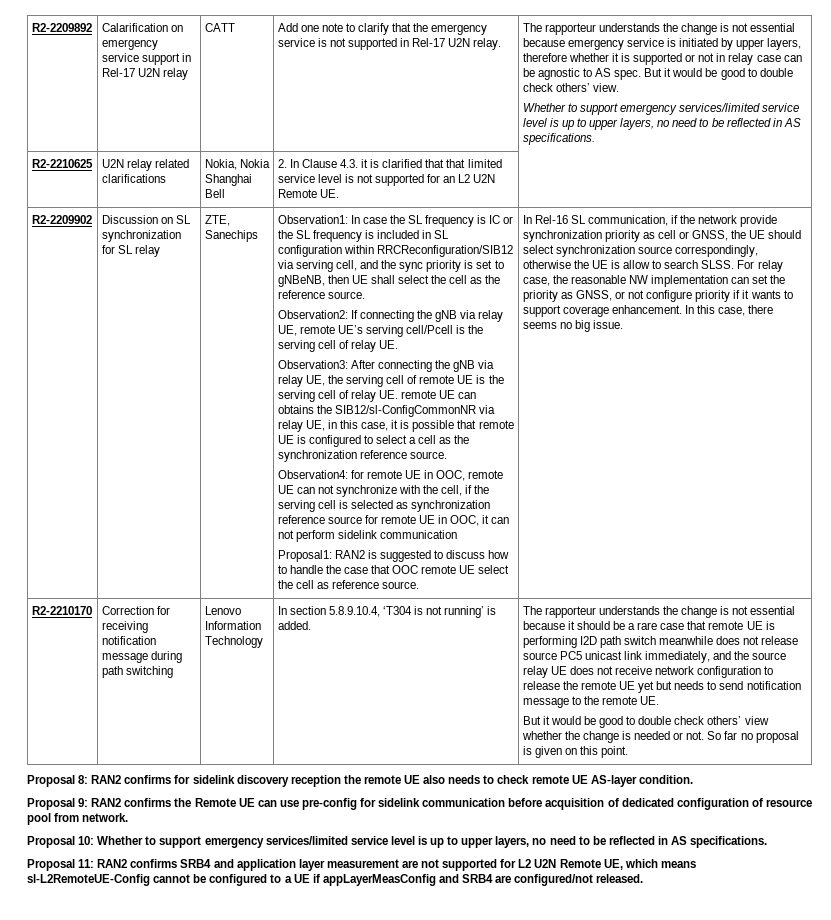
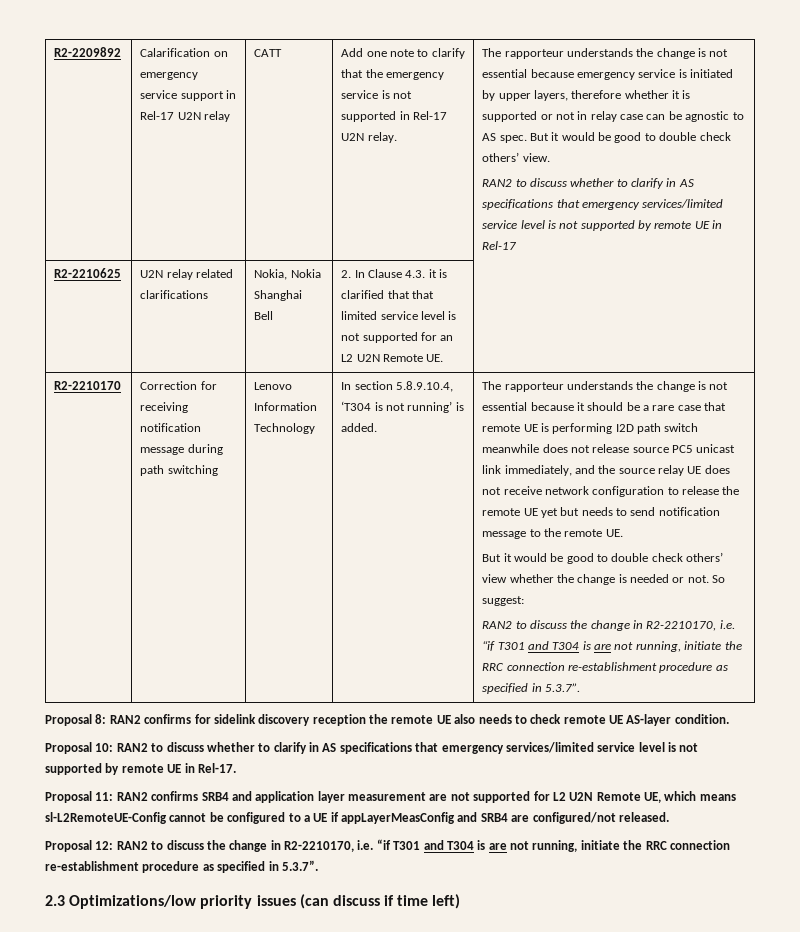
  But it would be good to double check others’ view.
- Whether to support emergency services/limited service level is up to upper layers, no need to be reflected in AS specifications.
+ RAN2 to discuss whether to clarify in AS specifications that emergency services/limited service level is not supported by remote UE in Rel-17
- R2-2209902 | Discussion on SL synchronization for SL relay | ZTE, Sanechips | Observation1: In case the SL frequency is IC or the SL frequency is included in SL configuration within RRCReconfiguration/SIB12 via serving cell, and the sync priority is set to gNBeNB, then UE shall select the cell as the reference source.
- Observation2: If connecting the gNB via relay UE, remote UE’s serving cell/Pcell is the serving cell of relay UE.
- Observation3: After connecting the gNB via relay UE, the serving cell of remote UE is the serving cell of relay UE. remote UE can obtains the SIB12/sl-ConfigCommonNR via relay UE, in this case, it is possible that remote UE is configured to select a cell as the synchronization reference source.
- Observation4: for remote UE in OOC, remote UE can not synchronize with the cell, if the serving cell is selected as synchronization reference source for remote UE in OOC, it can not perform sidelink communication
- Proposal1: RAN2 is suggested to discuss how to handle the case that OOC remote UE select the cell as reference source. | In Rel-16 SL communication, if the network provide synchronization priority as cell or GNSS, the UE should select synchronization source correspondingly, otherwise the UE is allow to search SLSS. For relay case, the reasonable NW implementation can set the priority as GNSS, or not configure priority if it wants to support coverage enhancement. In this case, there seems no big issue.
- So far no proposal is given on this point.
+ So suggest:
+ RAN2 to discuss the change in R2-2210170, i.e. “if T301 and T304 is are not running, initiate the RRC connection re-establishment procedure as specified in 5.3.7”.
- Proposal 9: RAN2 confirms the Remote UE can use pre-config for sidelink communication before acquisition of dedicated configuration of resource pool from network.
- Proposal 10: Whether to support emergency services/limited service level is up to upper layers, no need to be reflected in AS specifications.
+ Proposal 10: RAN2 to discuss whether to clarify in AS specifications that emergency services/limited service level is not supported by remote UE in Rel-17.
+ Proposal 12: RAN2 to discuss the change in R2-2210170, i.e. “if T301 and T304 is are not running, initiate the RRC connection re-establishment procedure as specified in 5.3.7”.
+ 2.3 Optimizations/low priority issues (can discuss if time left)

